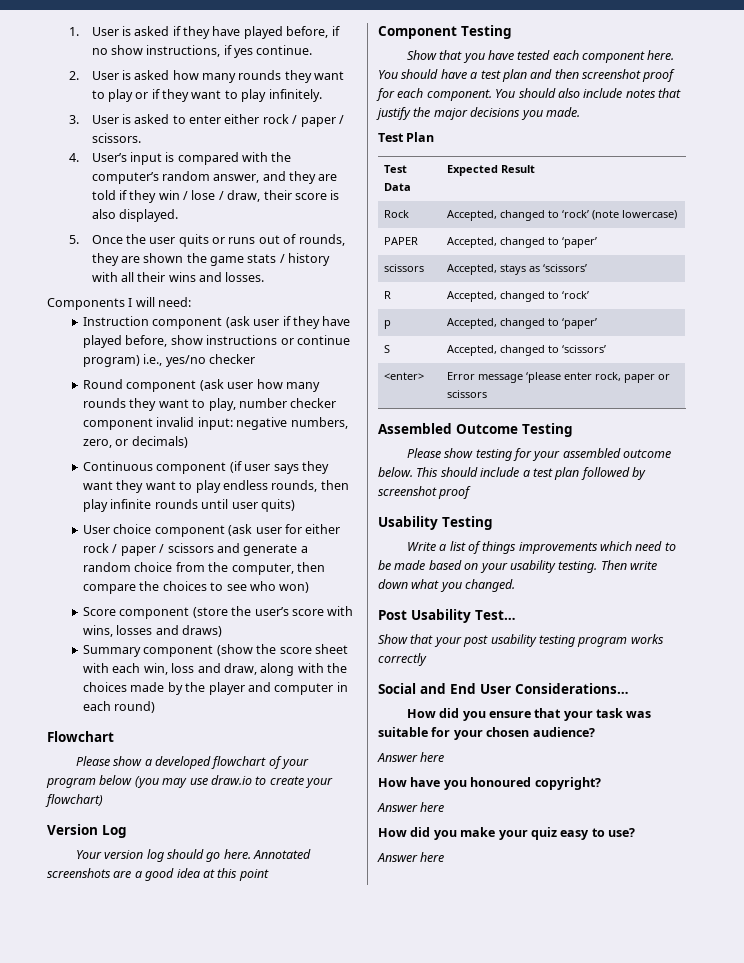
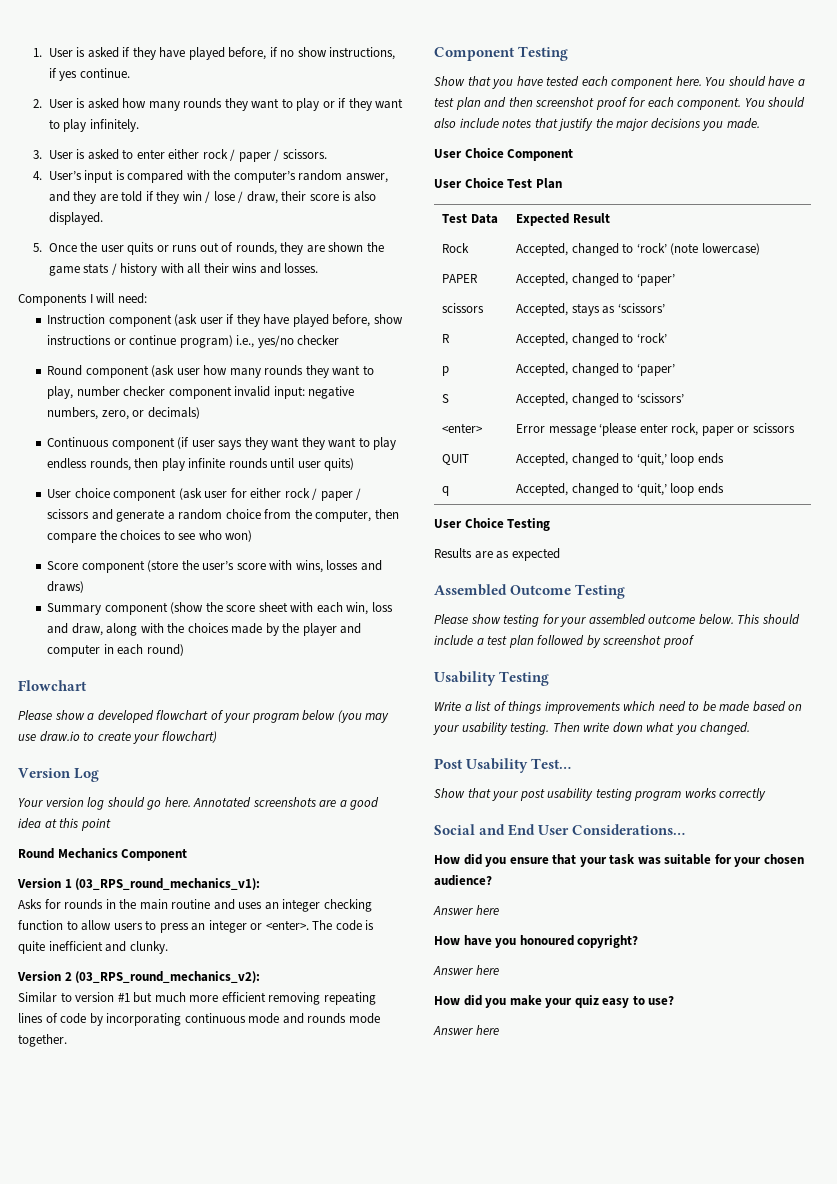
+ Round Mechanics Component
+ Version 1 (03_RPS_round_mechanics_v1):
+ Asks for rounds in the main routine and uses an integer checking function to allow users to press an integer or <enter>. The code is quite inefficient and clunky.
+ Version 2 (03_RPS_round_mechanics_v2):
+ Similar to version #1 but much more efficient removing repeating lines of code by incorporating continuous mode and rounds mode together.
- Test Plan
+ User Choice Component
+ User Choice Test Plan
+ QUIT | Accepted, changed to ‘quit,’ loop ends
+ q | Accepted, changed to ‘quit,’ loop ends
+ User Choice Testing
+ Results are as expected

